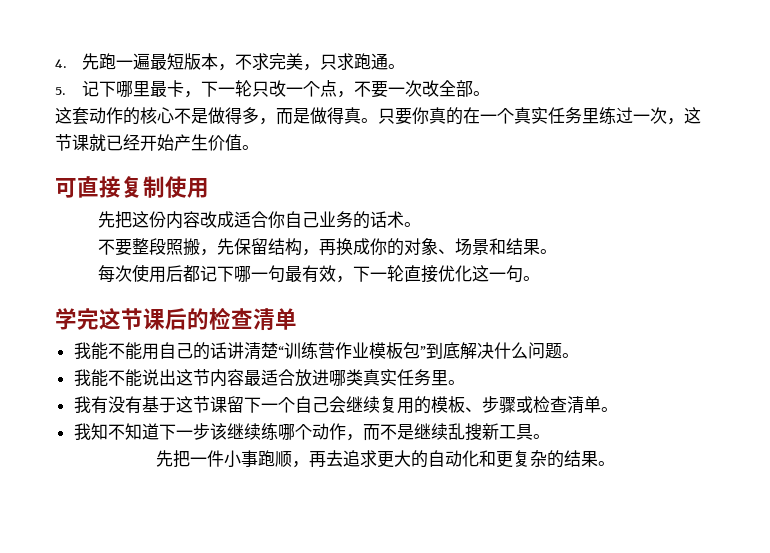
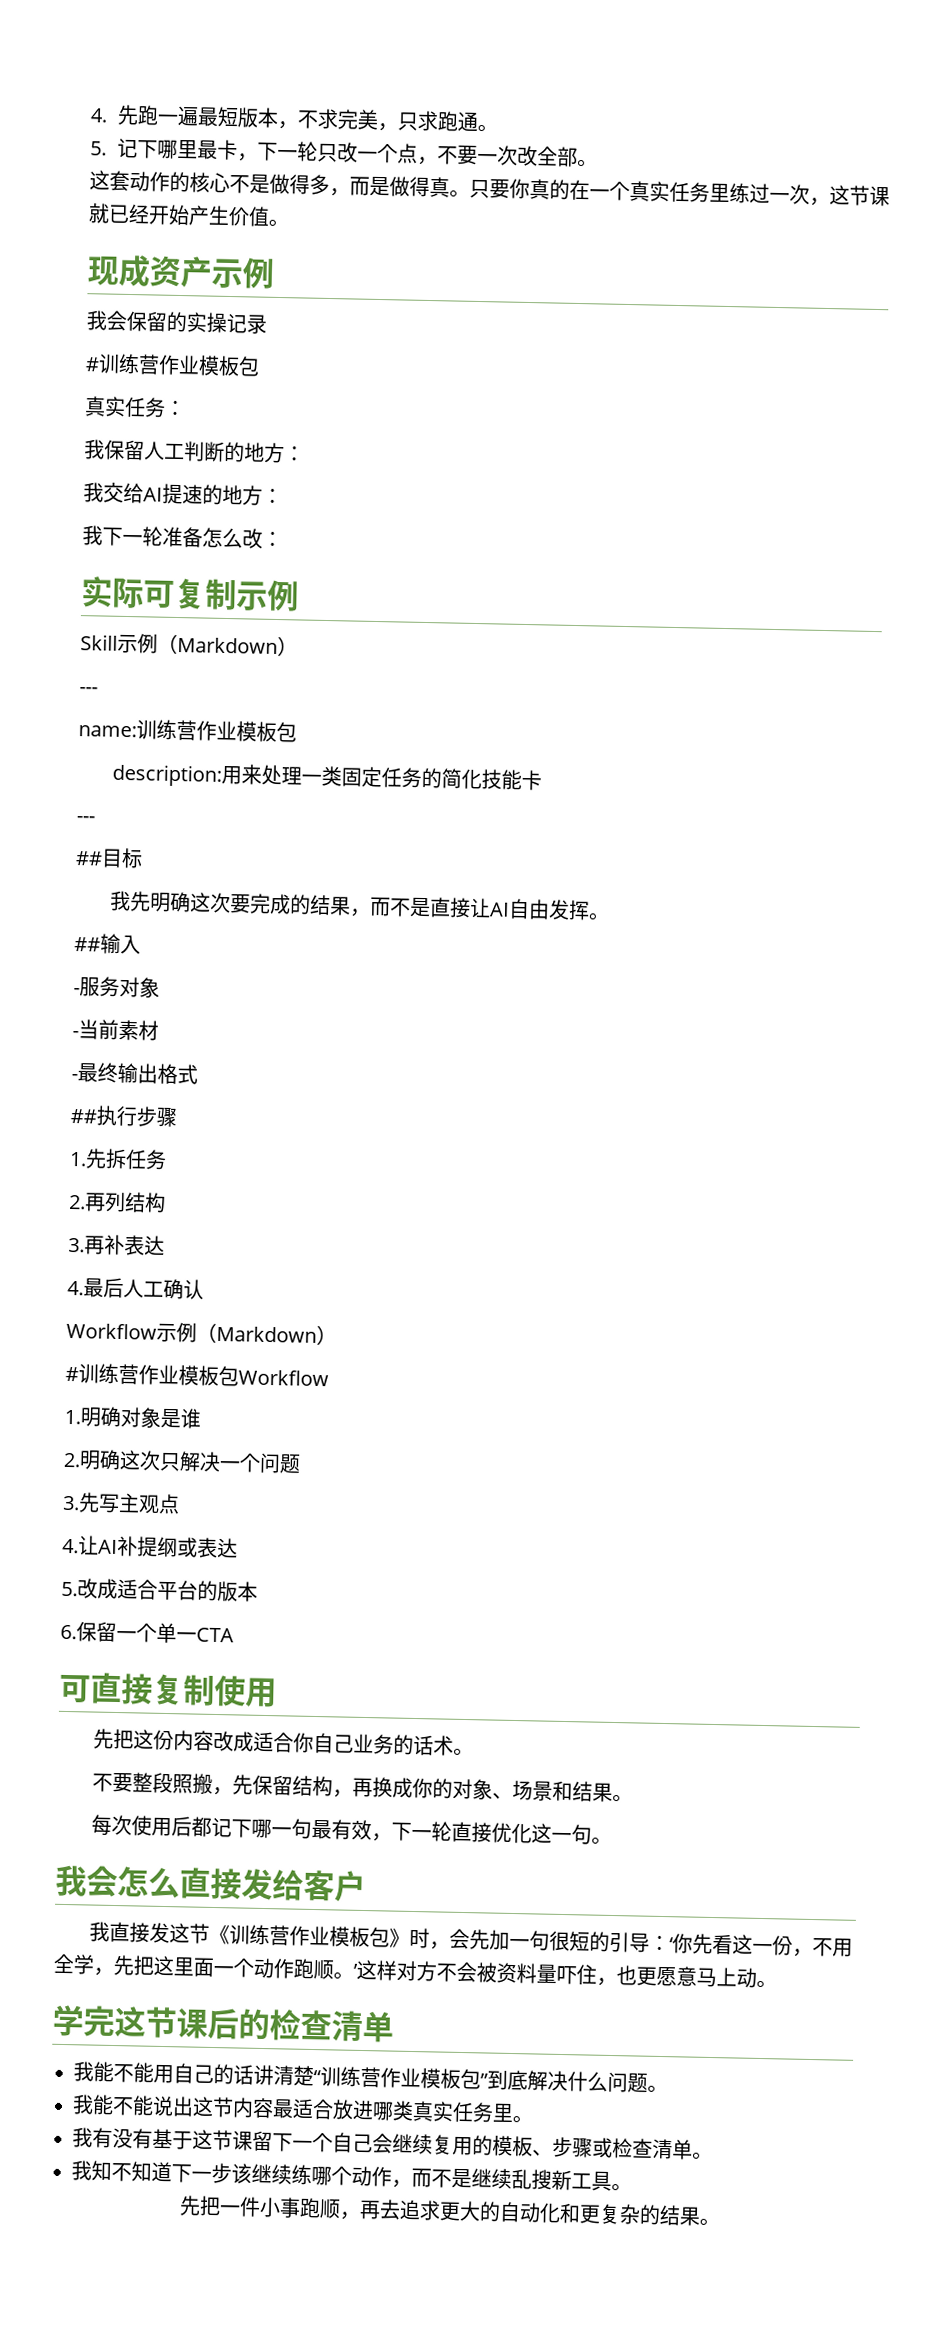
+ 现成资产示例
+ 我会保留的实操记录
+ #训练营作业模板包
+ 真实任务：
+ 我保留人工判断的地方：
+ 我交给AI提速的地方：
+ 我下一轮准备怎么改：
+ 实际可复制示例
+ Skill示例（Markdown）
+ ---
+ name:训练营作业模板包
+ description:用来处理一类固定任务的简化技能卡
+ ---
+ ##目标
+ 我先明确这次要完成的结果，而不是直接让AI自由发挥。
+ ##输入
+ -服务对象
+ -当前素材
+ -最终输出格式
+ ##执行步骤
+ 1.先拆任务
+ 2.再列结构
+ 3.再补表达
+ 4.最后人工确认
+ Workflow示例（Markdown）
+ #训练营作业模板包Workflow
+ 1.明确对象是谁
+ 2.明确这次只解决一个问题
+ 3.先写主观点
+ 4.让AI补提纲或表达
+ 5.改成适合平台的版本
+ 6.保留一个单一CTA
+ 我会怎么直接发给客户
+ 我直接发这节《训练营作业模板包》时，会先加一句很短的引导：‘你先看这一份，不用全学，先把这里面一个动作跑顺。’这样对方不会被资料量吓住，也更愿意马上动。

